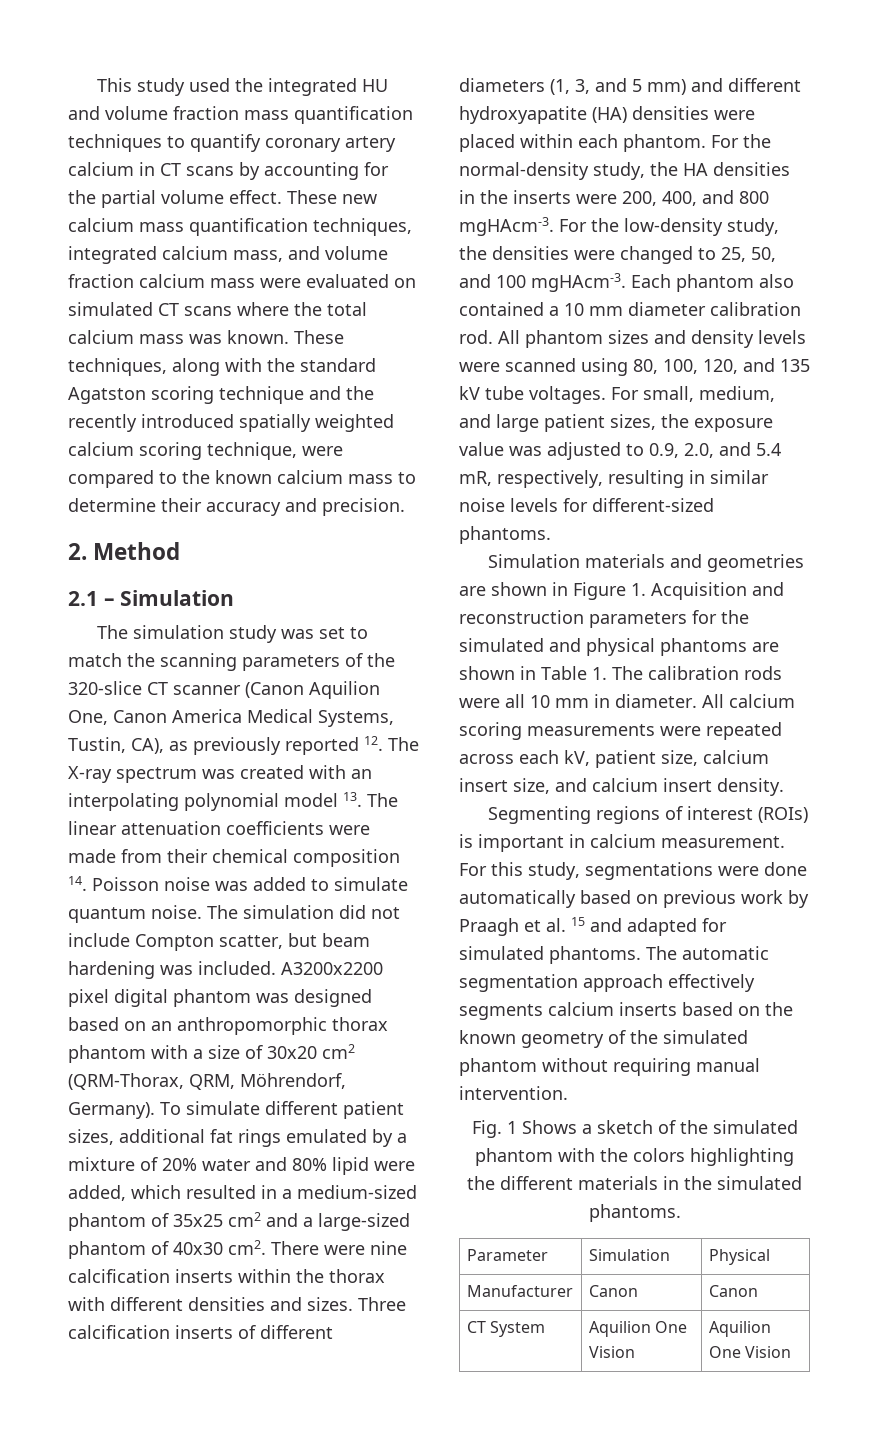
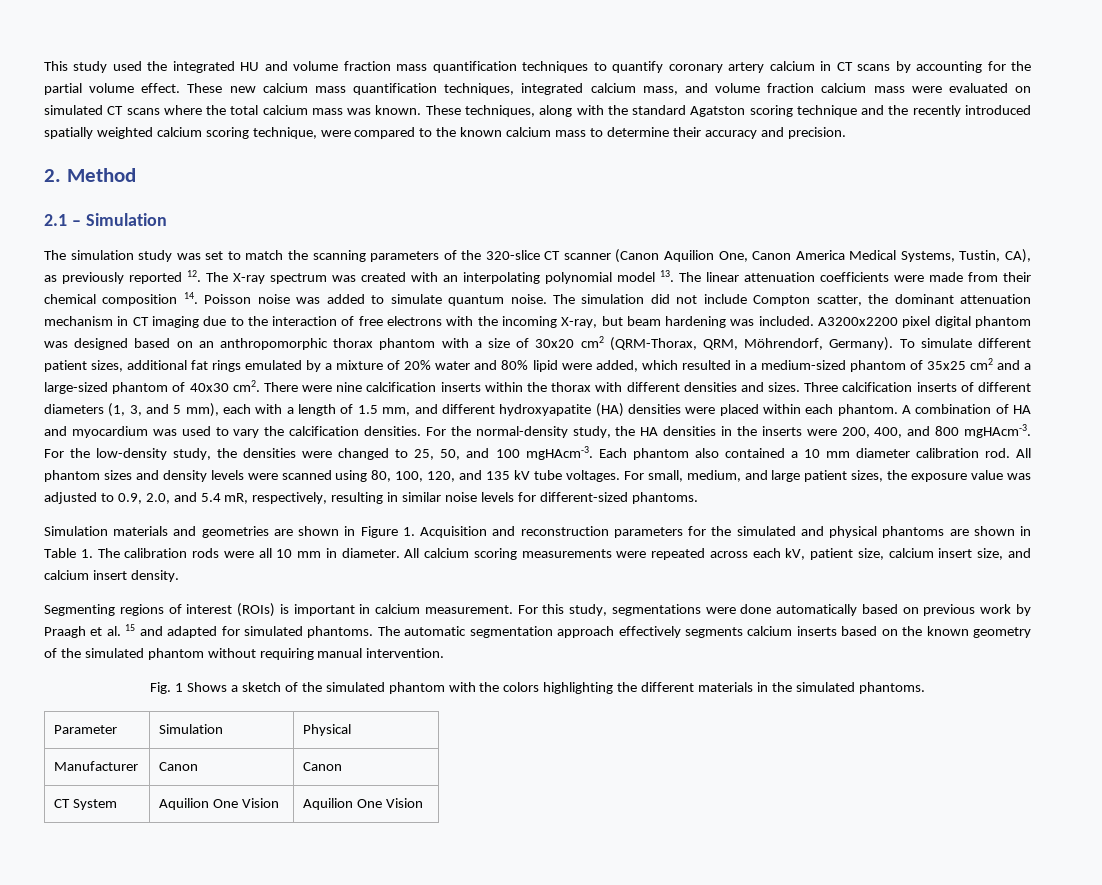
- The simulation did not include Compton scatter, but beam hardening was included.
+ The simulation did not include Compton scatter, the dominant attenuation mechanism in CT imaging due to the interaction of free electrons with the incoming X-ray, but beam hardening was included.
- Three calcification inserts of different diameters (1, 3, and 5 mm) and different hydroxyapatite (HA) densities were placed within each phantom.
+ Three calcification inserts of different diameters (1, 3, and 5 mm), each with a length of 1.5 mm, and different hydroxyapatite (HA) densities were placed within each phantom.
+ A combination of HA and myocardium was used to vary the calcification densities.

